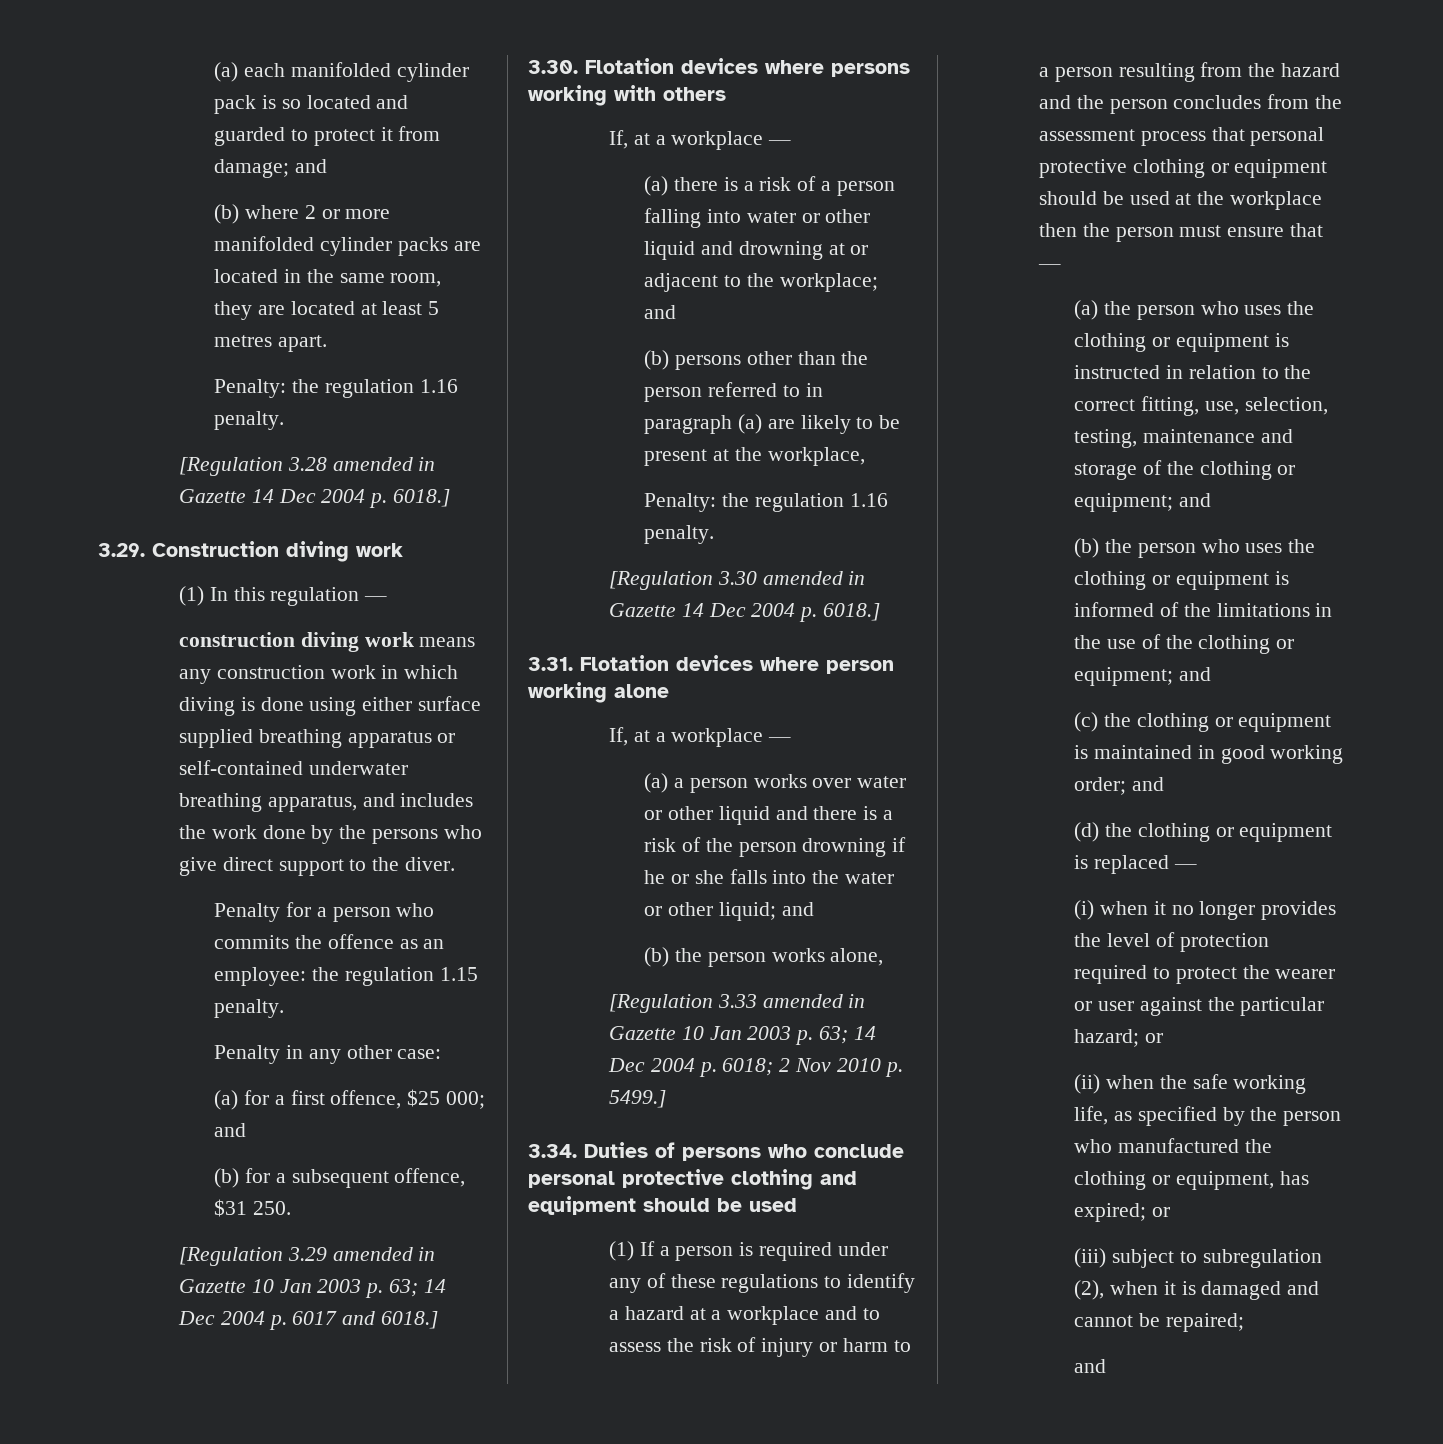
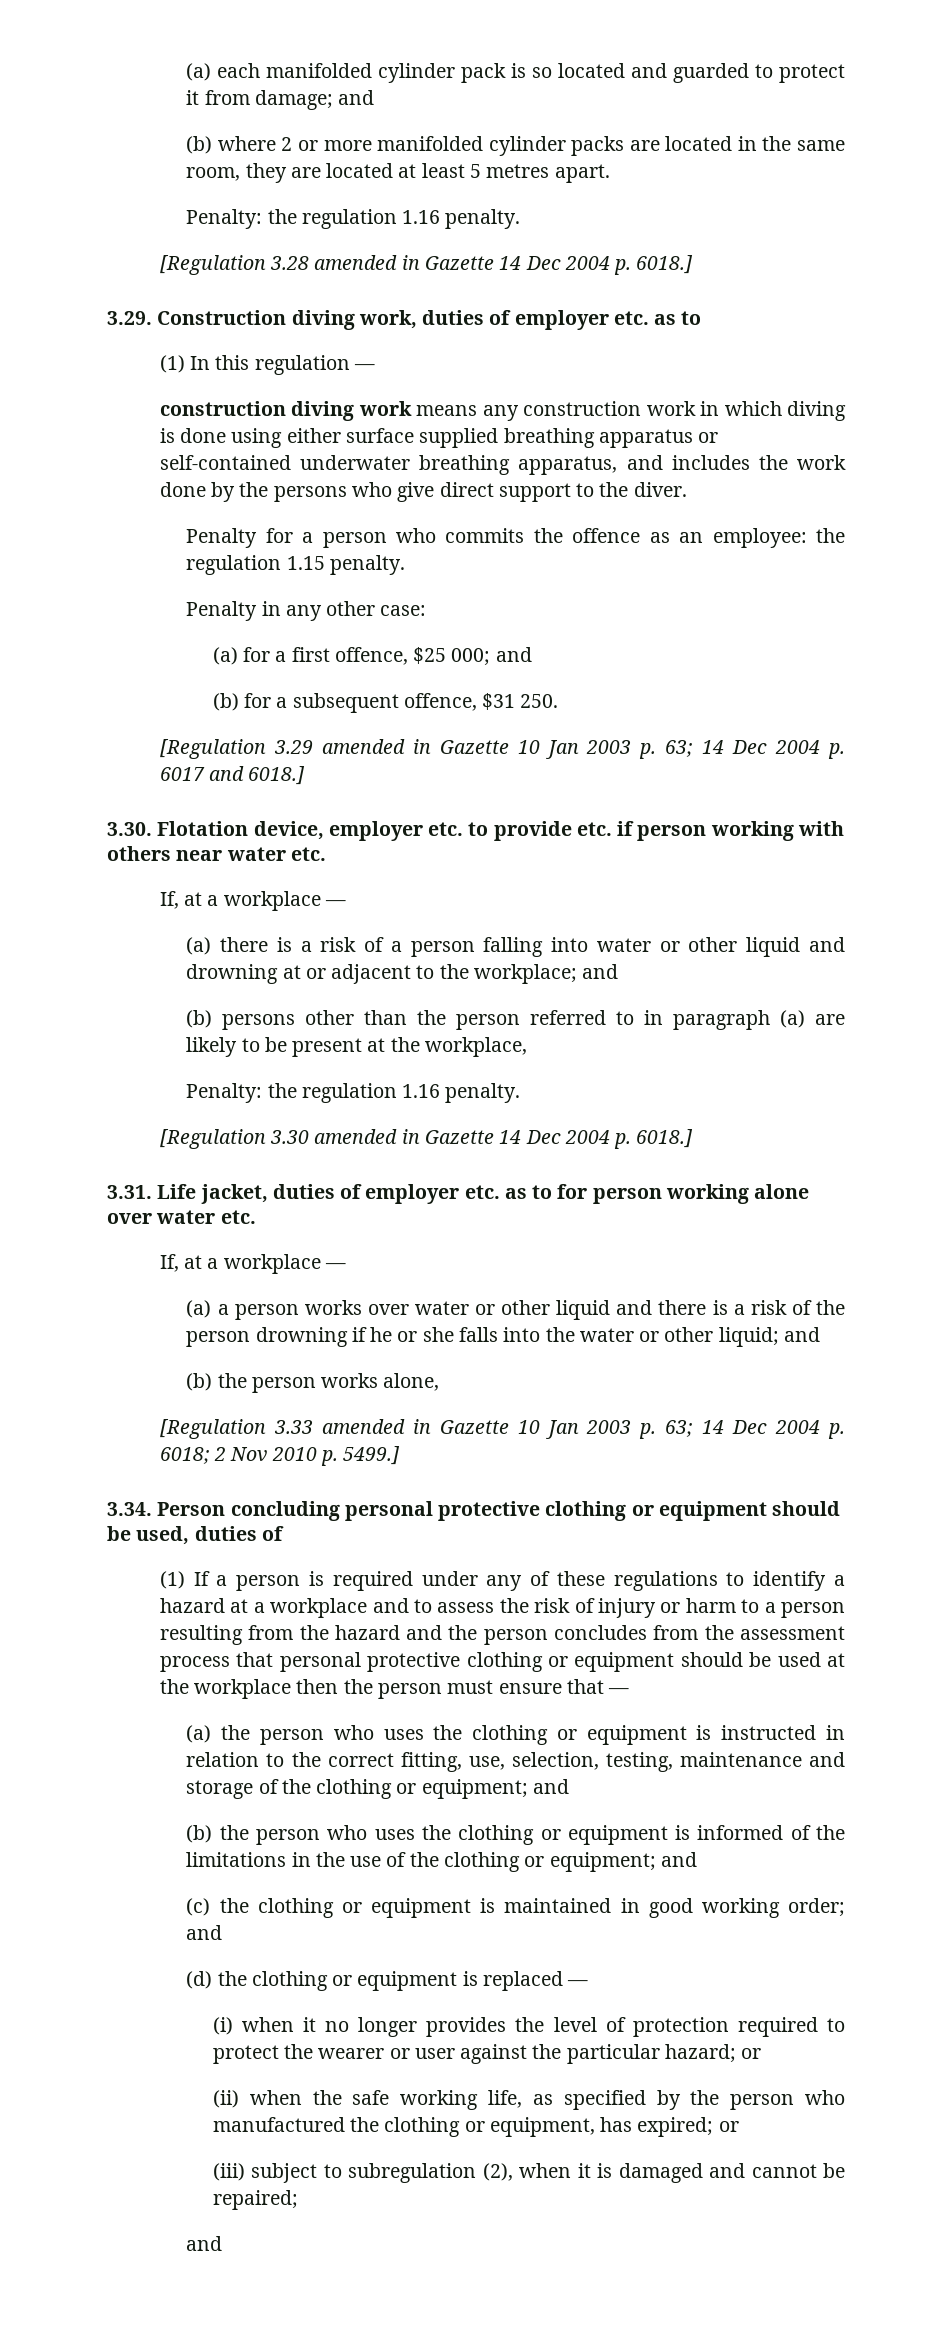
- 3.29. Construction diving work
+ 3.29. Construction diving work, duties of employer etc. as to
- 3.30. Flotation devices where persons working with others
+ 3.30. Flotation device, employer etc. to provide etc. if person working with others near water etc.
- 3.31. Flotation devices where person working alone
+ 3.31. Life jacket, duties of employer etc. as to for person working alone over water etc.
- 3.34. Duties of persons who conclude personal protective clothing and equipment should be used
+ 3.34. Person concluding personal protective clothing or equipment should be used, duties of

